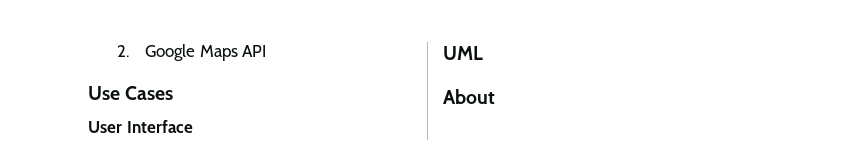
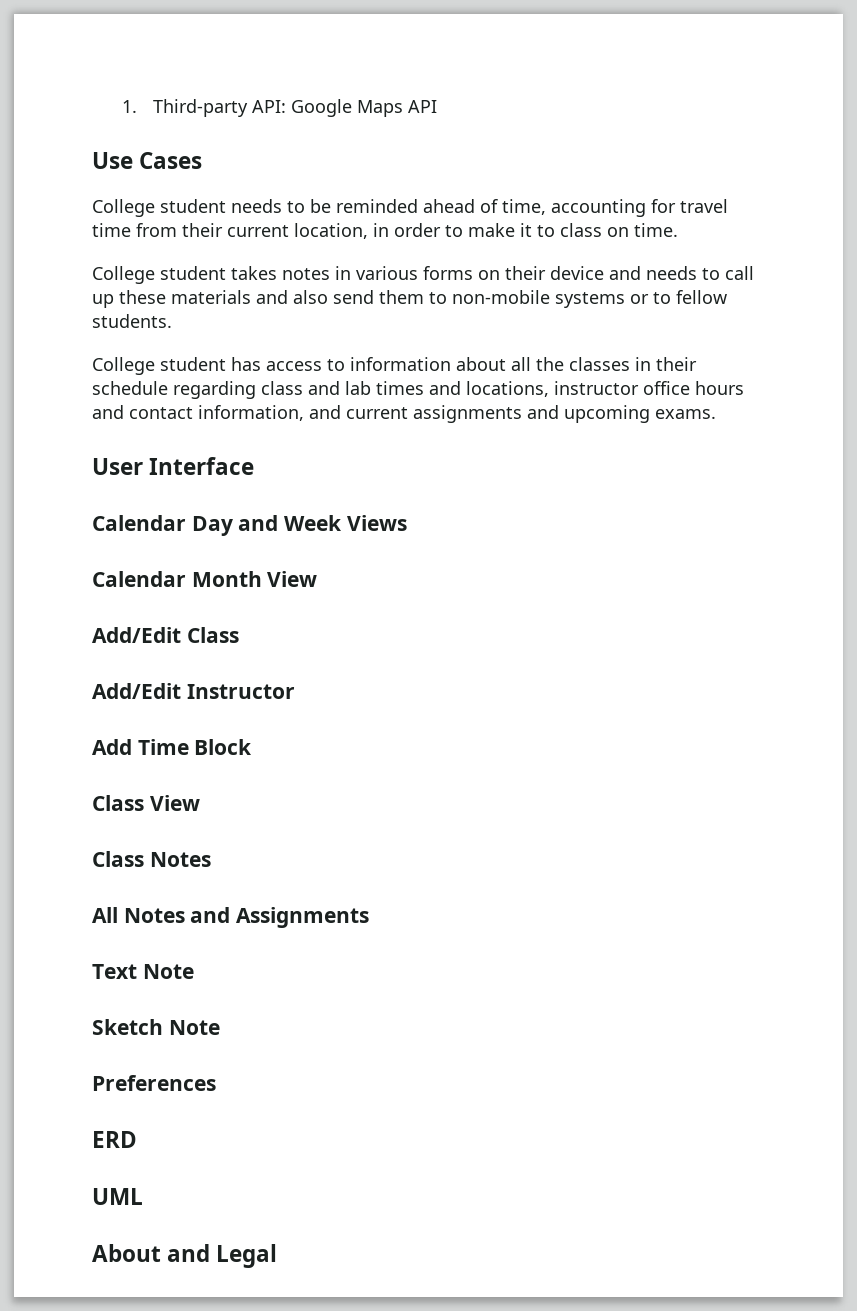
- 2. Google Maps API
+ 1. Third-party API: Google Maps API
+ College student needs to be reminded ahead of time, accounting for travel time from their current location, in order to make it to class on time.
+ College student takes notes in various forms on their device and needs to call up these materials and also send them to non-mobile systems or to fellow students.
+ College student has access to information about all the classes in their schedule regarding class and lab times and locations, instructor office hours and contact information, and current assignments and upcoming exams.
  User Interface
+ Calendar Day and Week Views
+ Calendar Month View
+ Add/Edit Class
+ Add/Edit Instructor
+ Add Time Block
+ Class View
+ Class Notes
+ All Notes and Assignments
+ Text Note
+ Sketch Note
+ Preferences
+ ERD
- About
+ About and Legal

